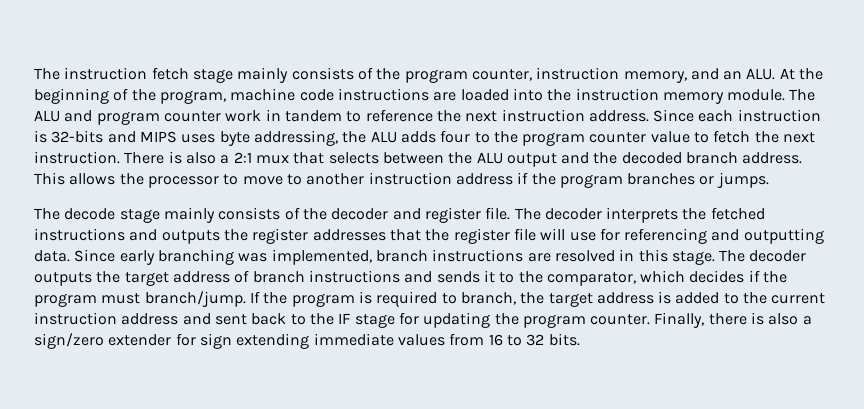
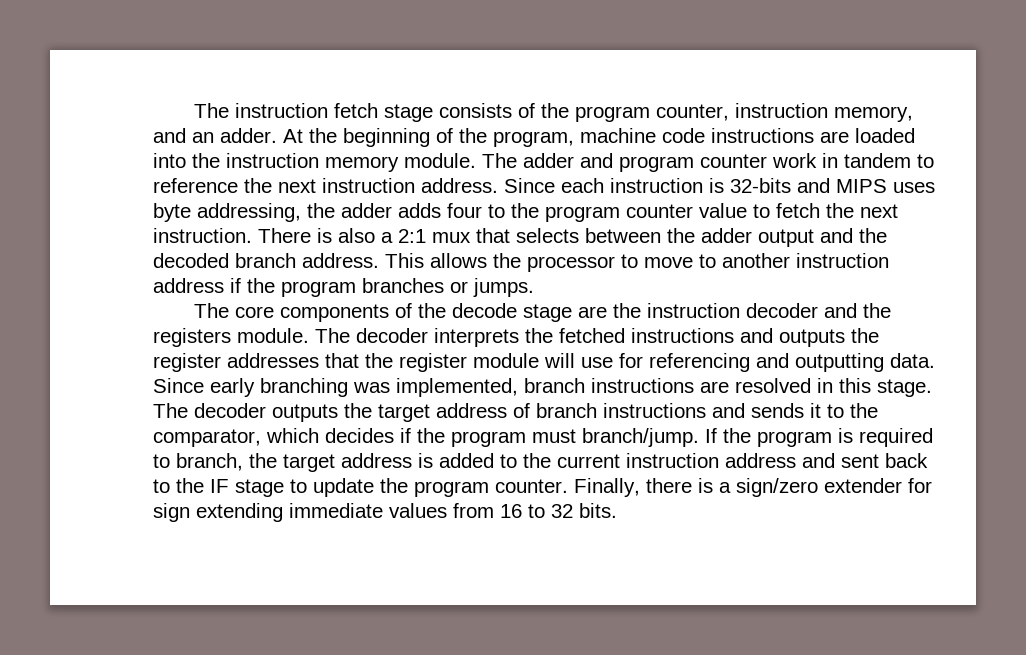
- The instruction fetch stage mainly consists of the program counter, instruction memory, and an ALU. At the beginning of the program, machine code instructions are loaded into the instruction memory module.
+ The instruction fetch stage consists of the program counter, instruction memory, and an adder. At the beginning of the program, machine code instructions are loaded into the instruction memory module.
- The ALU and program counter work in tandem to reference the next instruction address.
+ The adder and program counter work in tandem to reference the next instruction address.
- Since each instruction is 32-bits and MIPS uses byte addressing, the ALU adds four to the program counter value to fetch the next instruction.
+ Since each instruction is 32-bits and MIPS uses byte addressing, the adder adds four to the program counter value to fetch the next instruction.
- There is also a 2:1 mux that selects between the ALU output and the decoded branch address.
+ There is also a 2:1 mux that selects between the adder output and the decoded branch address.
- The decode stage mainly consists of the decoder and register file.
+ The core components of the decode stage are the instruction decoder and the registers module.
- The decoder interprets the fetched instructions and outputs the register addresses that the register file will use for referencing and outputting data.
+ The decoder interprets the fetched instructions and outputs the register addresses that the register module will use for referencing and outputting data.
- If the program is required to branch, the target address is added to the current instruction address and sent back to the IF stage for updating the program counter.
+ If the program is required to branch, the target address is added to the current instruction address and sent back to the IF stage to update the program counter.
- Finally, there is also a sign/zero extender for sign extending immediate values from 16 to 32 bits.
+ Finally, there is a sign/zero extender for sign extending immediate values from 16 to 32 bits.

